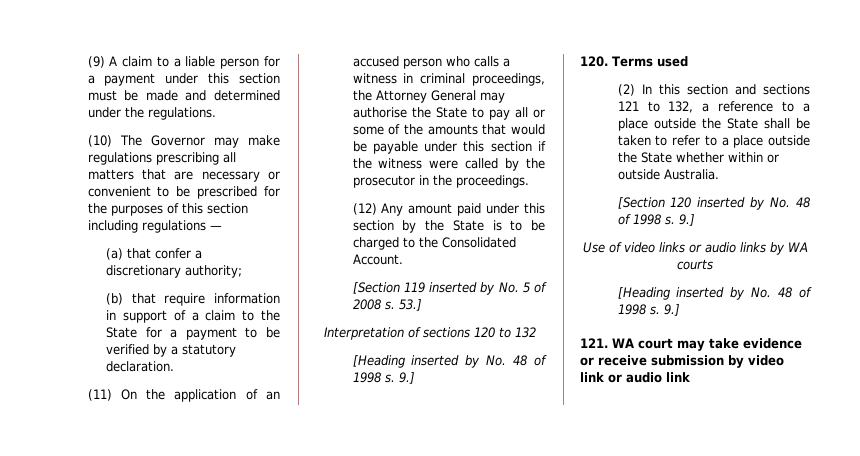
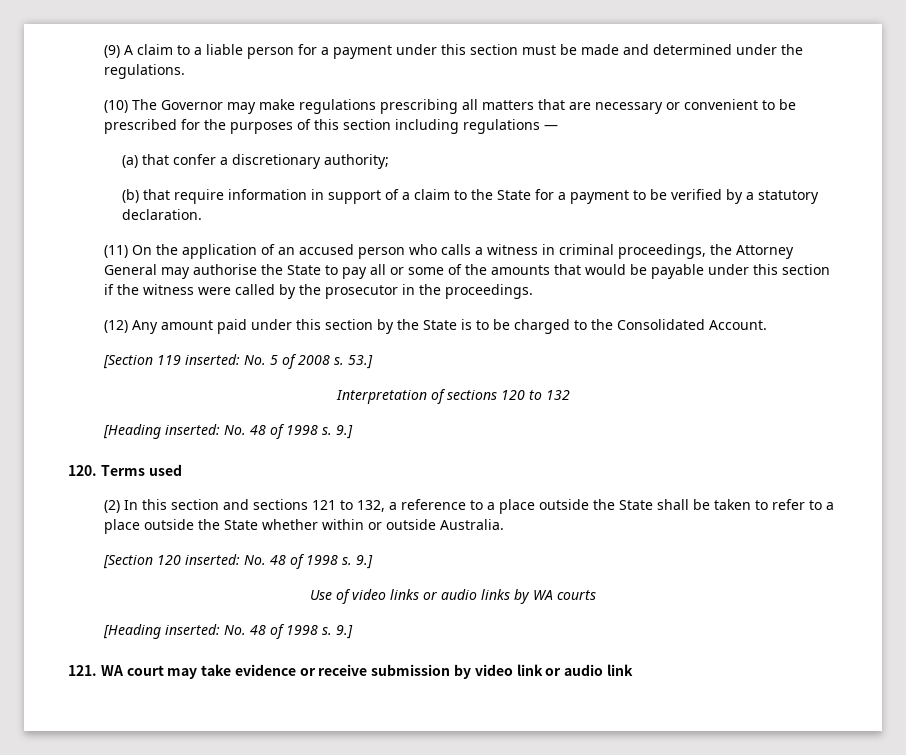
- [Section 119 inserted by No. 5 of 2008 s.
+ [Section 119 inserted: No. 5 of 2008 s.
  Interpretation of sections 120 to 132
- [Heading inserted by No. 48 of 1998 s.
+ [Heading inserted: No. 48 of 1998 s.
- [Section 120 inserted by No. 48 of 1998 s.
+ [Section 120 inserted: No. 48 of 1998 s.
  Use of video links or audio links by WA courts
- [Heading inserted by No. 48 of 1998 s.
+ [Heading inserted: No. 48 of 1998 s.

